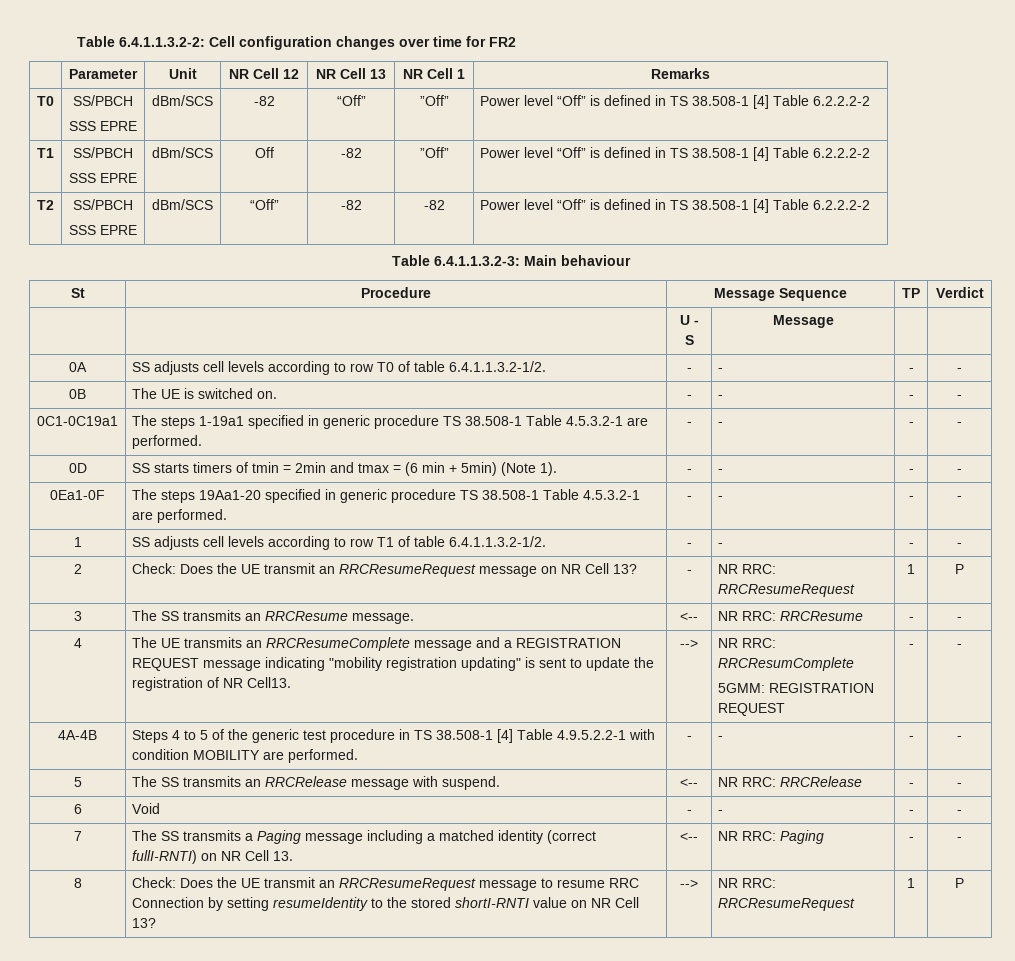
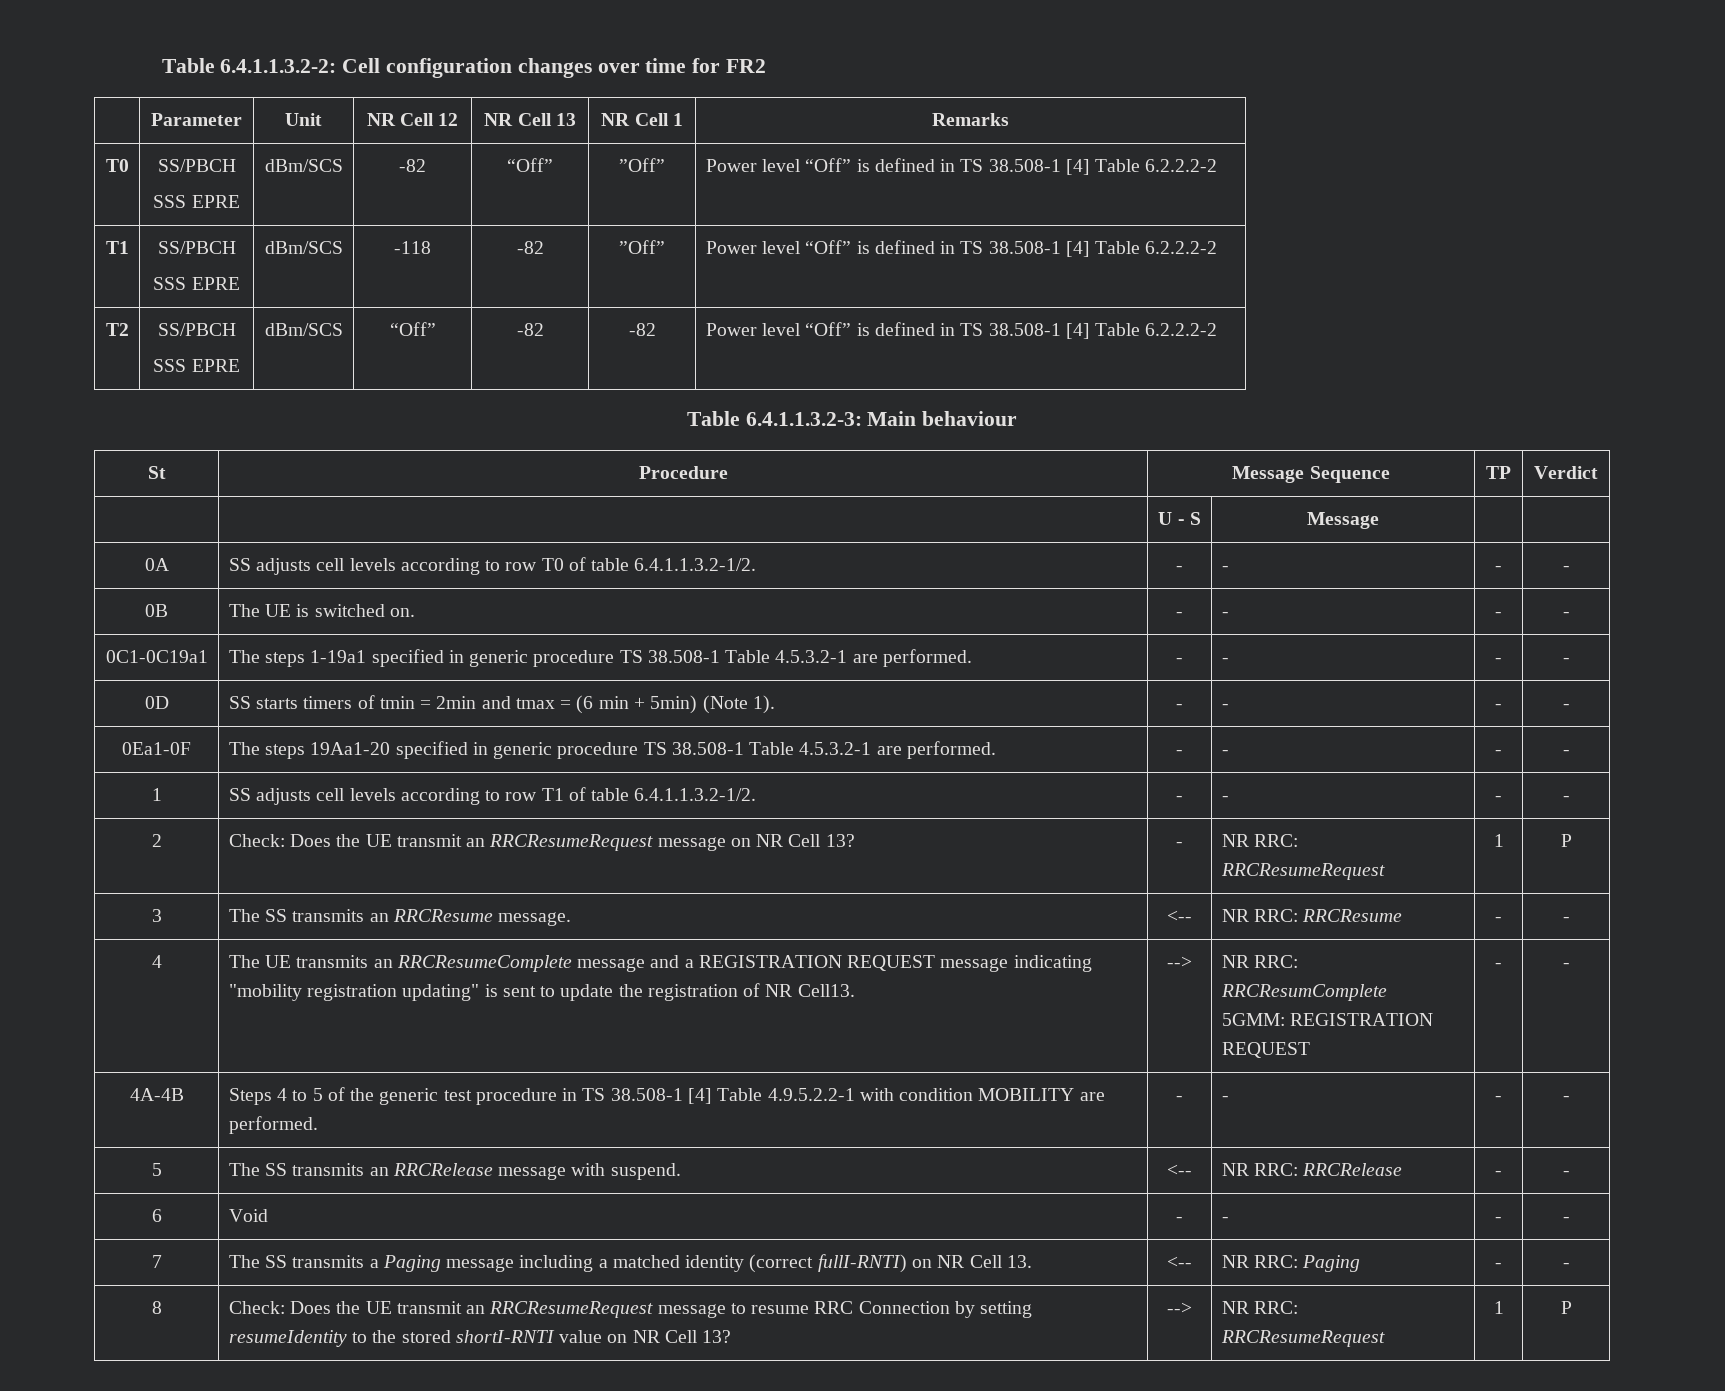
  T1 | SS/PBCH
- SSS EPRE | dBm/SCS | Off | -82 | ”Off” | Power level “Off” is defined in TS 38.508-1 [4] Table 6.2.2.2-2
+ SSS EPRE | dBm/SCS | -118 | -82 | ”Off” | Power level “Off” is defined in TS 38.508-1 [4] Table 6.2.2.2-2

